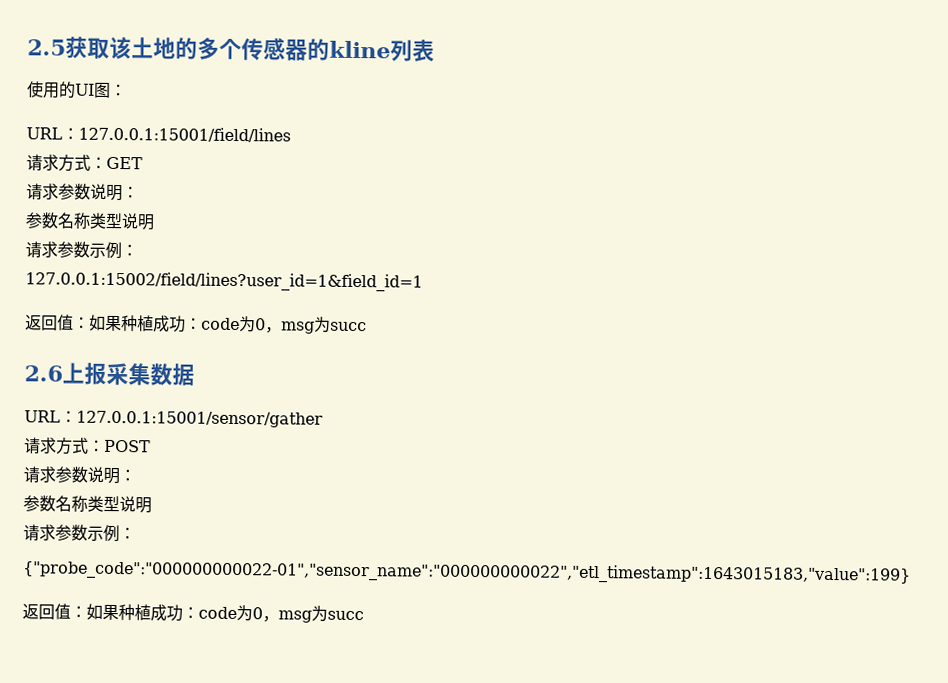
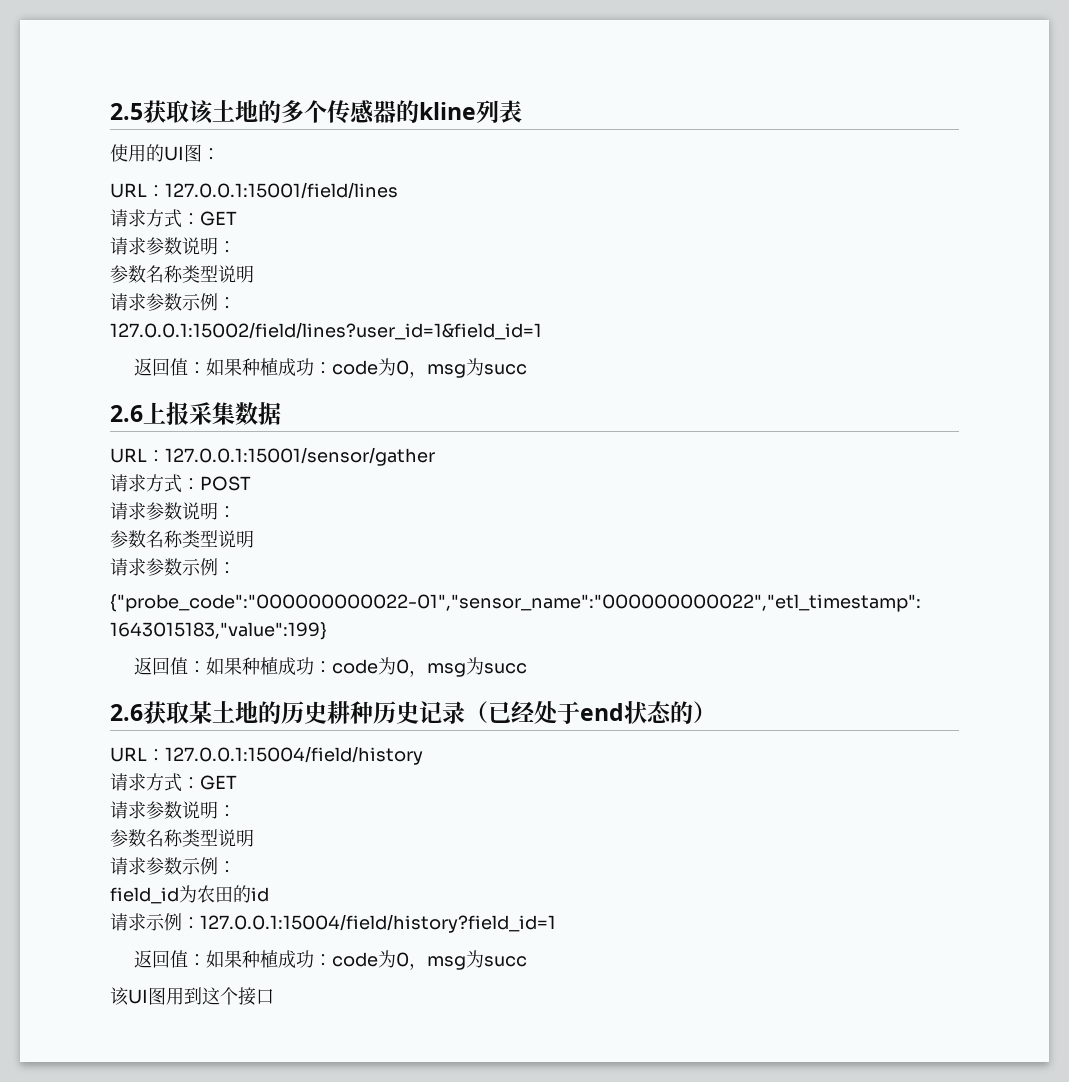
+ 2.6获取某土地的历史耕种历史记录（已经处于end状态的）
+ URL：127.0.0.1:15004/field/history
+ 请求方式：GET
+ 请求参数说明：
+ 参数名称类型说明
+ 请求参数示例：
+ field_id为农田的id
+ 请求示例：127.0.0.1:15004/field/history?field_id=1
+ 返回值：如果种植成功：code为0，msg为succ
+ 该UI图用到这个接口

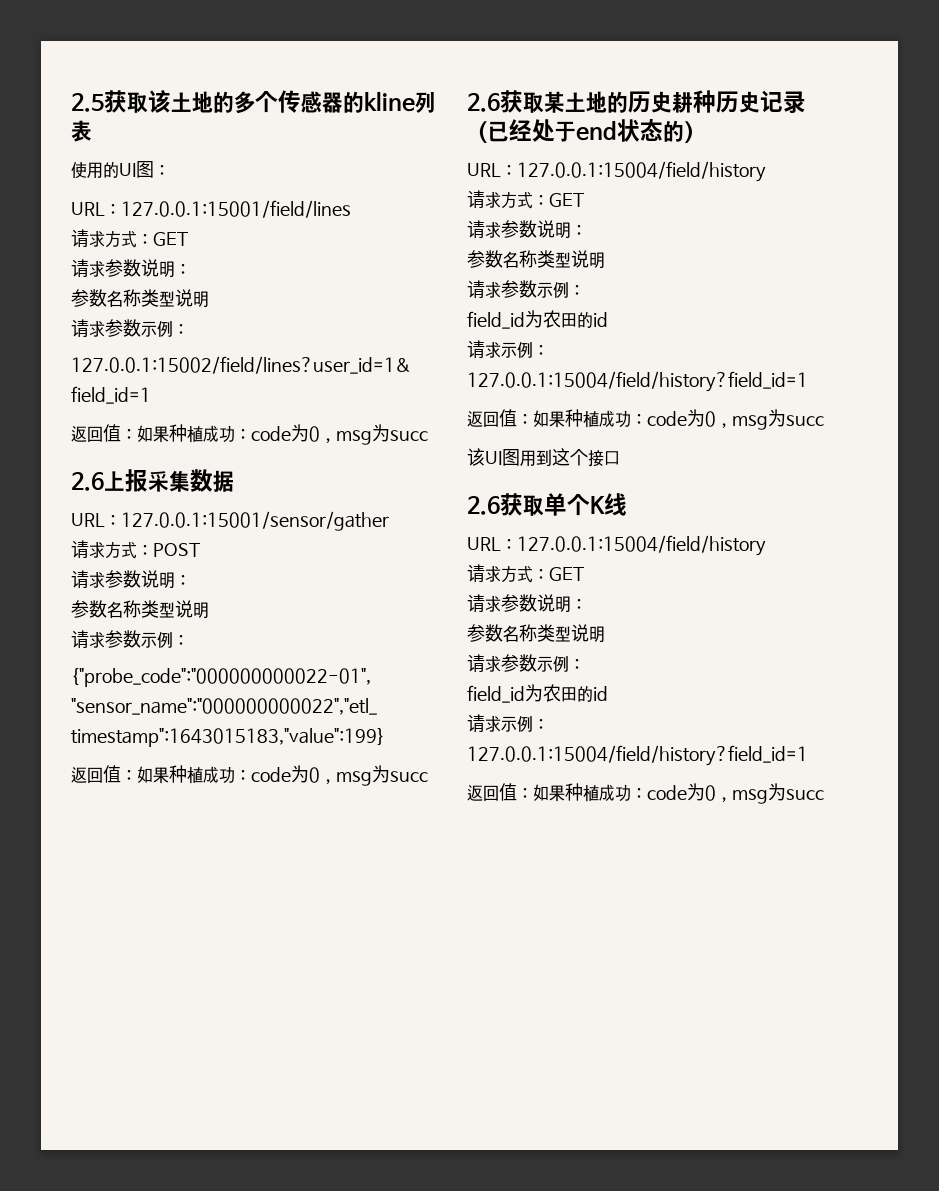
+ 2.6获取单个K线
+ URL：127.0.0.1:15004/field/history
+ 请求方式：GET
+ 请求参数说明：
+ 参数名称类型说明
+ 请求参数示例：
+ field_id为农田的id
+ 请求示例：127.0.0.1:15004/field/history?field_id=1
+ 返回值：如果种植成功：code为0，msg为succ

